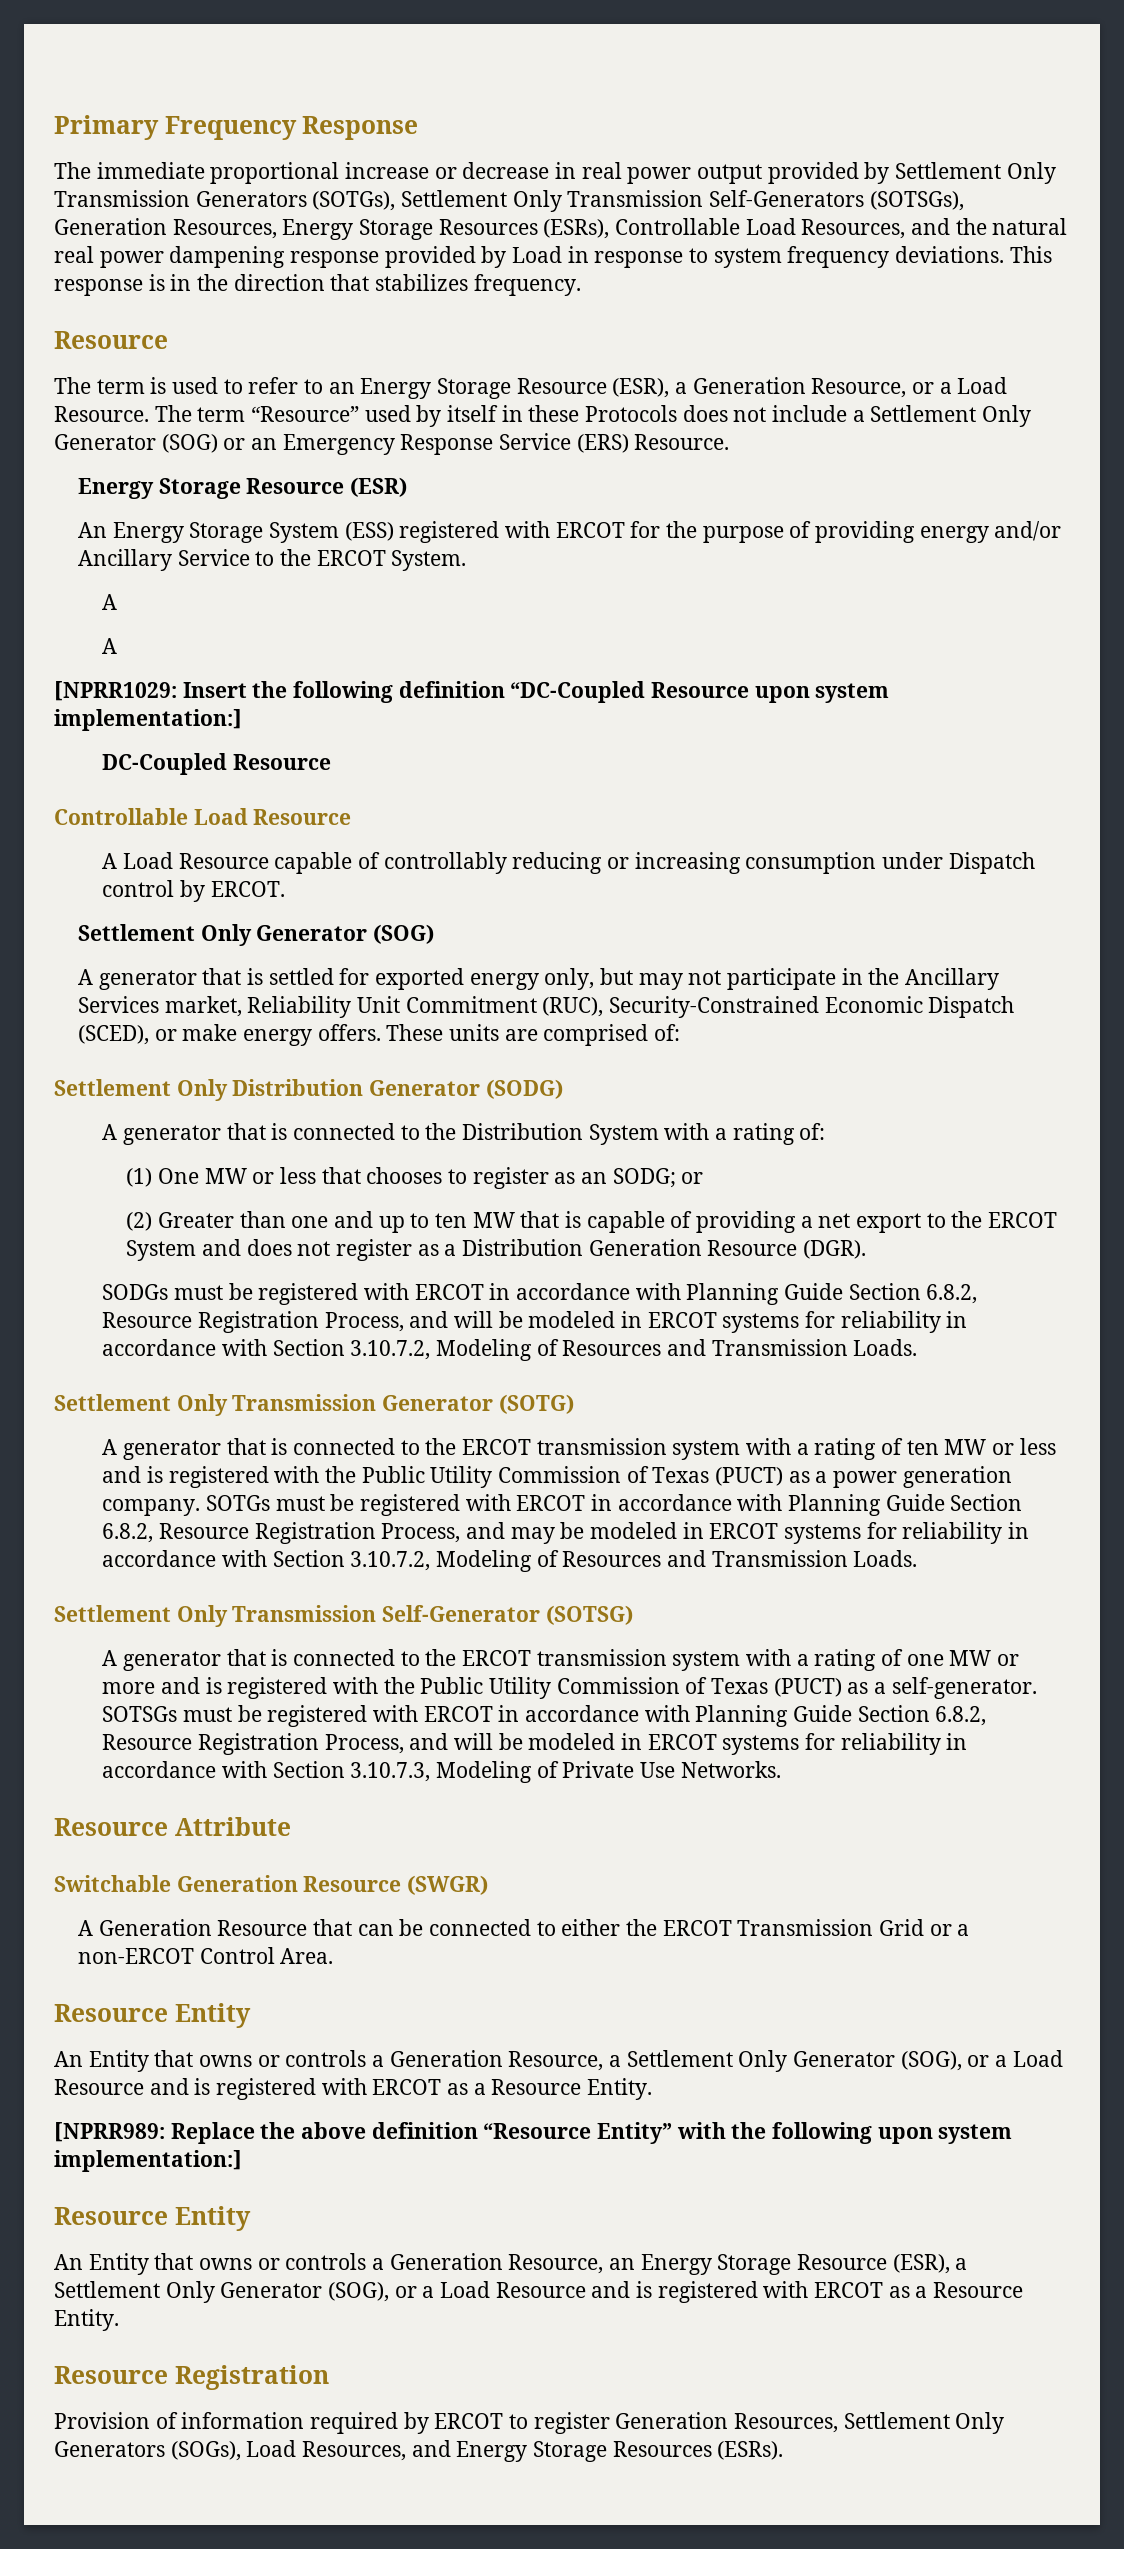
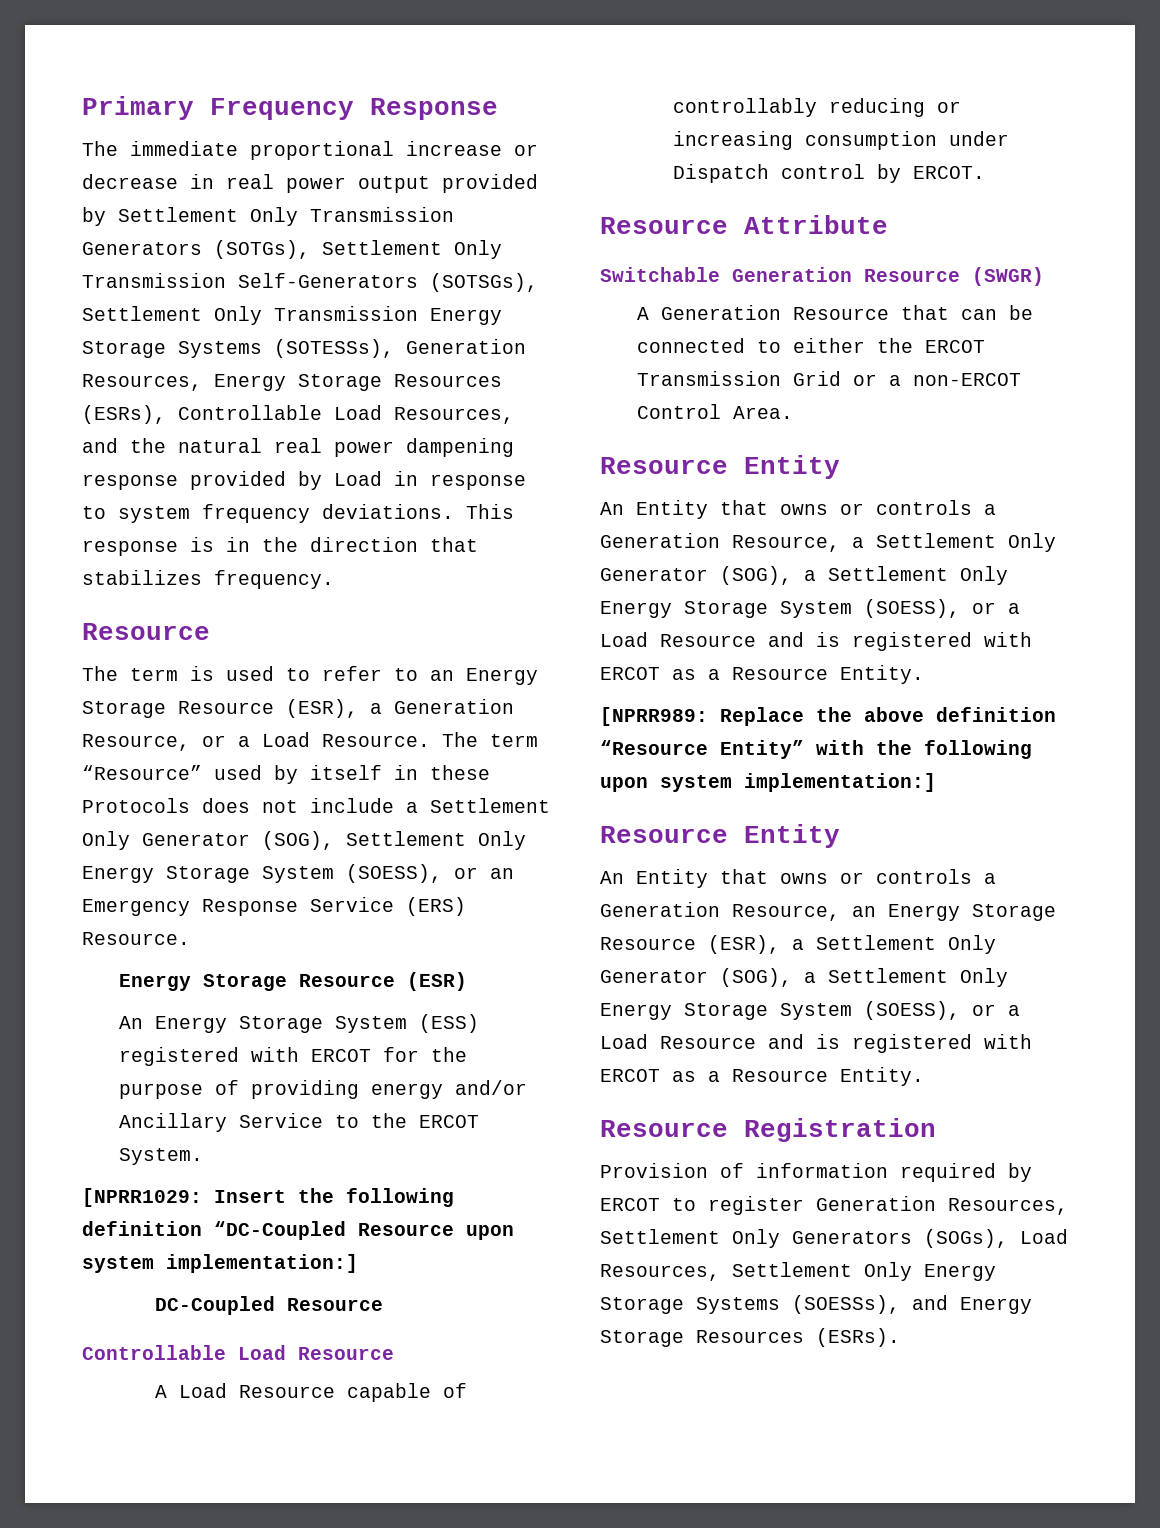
- The immediate proportional increase or decrease in real power output provided by Settlement Only Transmission Generators (SOTGs), Settlement Only Transmission Self-Generators (SOTSGs), Generation Resources, Energy Storage Resources (ESRs), Controllable Load Resources, and the natural real power dampening response provided by Load in response to system frequency deviations.
+ The immediate proportional increase or decrease in real power output provided by Settlement Only Transmission Generators (SOTGs), Settlement Only Transmission Self-Generators (SOTSGs), Settlement Only Transmission Energy Storage Systems (SOTESSs), Generation Resources, Energy Storage Resources (ESRs), Controllable Load Resources, and the natural real power dampening response provided by Load in response to system frequency deviations.
- The term “Resource” used by itself in these Protocols does not include a Settlement Only Generator (SOG) or an Emergency Response Service (ERS) Resource.
+ The term “Resource” used by itself in these Protocols does not include a Settlement Only Generator (SOG), Settlement Only Energy Storage System (SOESS), or an Emergency Response Service (ERS) Resource.
  An Energy Storage System (ESS) registered with ERCOT for the purpose of providing energy and/or Ancillary Service to the ERCOT System.
- A
- A
  A Load Resource capable of controllably reducing or increasing consumption under Dispatch control by ERCOT.
- Settlement Only Generator (SOG)
- A generator that is settled for exported energy only, but may not participate in the Ancillary Services market, Reliability Unit Commitment (RUC), Security-Constrained Economic Dispatch (SCED), or make energy offers. These units are comprised of:
- Settlement Only Distribution Generator (SODG)
- A generator that is connected to the Distribution System with a rating of:
- (1) One MW or less that chooses to register as an SODG; or
- (2) Greater than one and up to ten MW that is capable of providing a net export to the ERCOT System and does not register as a Distribution Generation Resource (DGR).
- SODGs must be registered with ERCOT in accordance with Planning Guide Section 6.8.2, Resource Registration Process, and will be modeled in ERCOT systems for reliability in accordance with Section 3.10.7.2, Modeling of Resources and Transmission Loads.
- Settlement Only Transmission Generator (SOTG)
- A generator that is connected to the ERCOT transmission system with a rating of ten MW or less and is registered with the Public Utility Commission of Texas (PUCT) as a power generation company. SOTGs must be registered with ERCOT in accordance with Planning Guide Section 6.8.2, Resource Registration Process, and may be modeled in ERCOT systems for reliability in accordance with Section 3.10.7.2, Modeling of Resources and Transmission Loads.
- Settlement Only Transmission Self-Generator (SOTSG)
- A generator that is connected to the ERCOT transmission system with a rating of one MW or more and is registered with the Public Utility Commission of Texas (PUCT) as a self-generator. SOTSGs must be registered with ERCOT in accordance with Planning Guide Section 6.8.2, Resource Registration Process, and will be modeled in ERCOT systems for reliability in accordance with Section 3.10.7.3, Modeling of Private Use Networks.
- An Entity that owns or controls a Generation Resource, a Settlement Only Generator (SOG), or a Load Resource and is registered with ERCOT as a Resource Entity.
+ An Entity that owns or controls a Generation Resource, a Settlement Only Generator (SOG), a Settlement Only Energy Storage System (SOESS), or a Load Resource and is registered with ERCOT as a Resource Entity.
- An Entity that owns or controls a Generation Resource, an Energy Storage Resource (ESR), a Settlement Only Generator (SOG), or a Load Resource and is registered with ERCOT as a Resource Entity.
+ An Entity that owns or controls a Generation Resource, an Energy Storage Resource (ESR), a Settlement Only Generator (SOG), a Settlement Only Energy Storage System (SOESS), or a Load Resource and is registered with ERCOT as a Resource Entity.
- Provision of information required by ERCOT to register Generation Resources, Settlement Only Generators (SOGs), Load Resources, and Energy Storage Resources (ESRs).
+ Provision of information required by ERCOT to register Generation Resources, Settlement Only Generators (SOGs), Load Resources, Settlement Only Energy Storage Systems (SOESSs), and Energy Storage Resources (ESRs).

